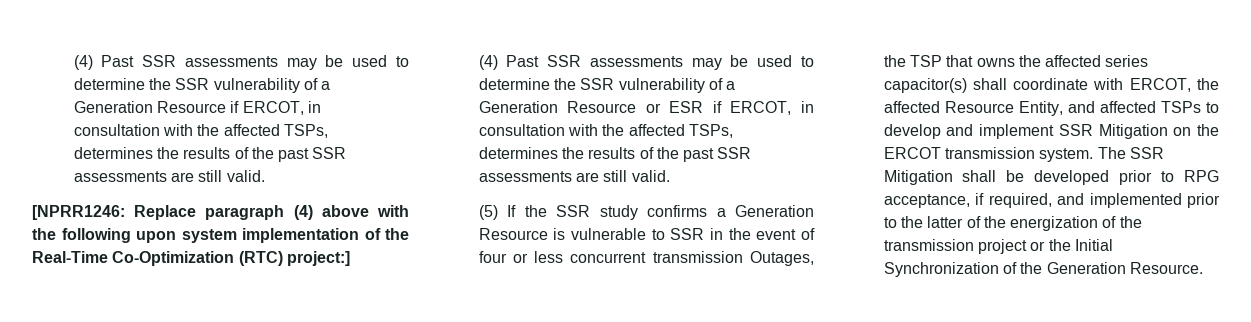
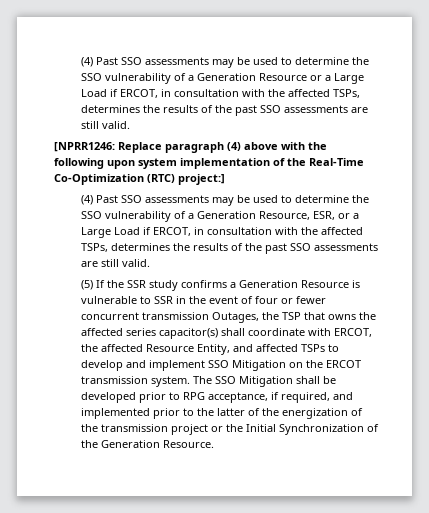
- (4) Past SSR assessments may be used to determine the SSR vulnerability of a Generation Resource if ERCOT, in consultation with the affected TSPs, determines the results of the past SSR assessments are still valid.
+ (4) Past SSO assessments may be used to determine the SSO vulnerability of a Generation Resource or a Large Load if ERCOT, in consultation with the affected TSPs, determines the results of the past SSO assessments are still valid.
- (4) Past SSR assessments may be used to determine the SSR vulnerability of a Generation Resource or ESR if ERCOT, in consultation with the affected TSPs, determines the results of the past SSR assessments are still valid.
+ (4) Past SSO assessments may be used to determine the SSO vulnerability of a Generation Resource, ESR, or a Large Load if ERCOT, in consultation with the affected TSPs, determines the results of the past SSO assessments are still valid.
- (5) If the SSR study confirms a Generation Resource is vulnerable to SSR in the event of four or less concurrent transmission Outages, the TSP that owns the affected series capacitor(s) shall coordinate with ERCOT, the affected Resource Entity, and affected TSPs to develop and implement SSR Mitigation on the ERCOT transmission system.
+ (5) If the SSR study confirms a Generation Resource is vulnerable to SSR in the event of four or fewer concurrent transmission Outages, the TSP that owns the affected series capacitor(s) shall coordinate with ERCOT, the affected Resource Entity, and affected TSPs to develop and implement SSO Mitigation on the ERCOT transmission system.
- The SSR Mitigation shall be developed prior to RPG acceptance, if required, and implemented prior to the latter of the energization of the transmission project or the Initial Synchronization of the Generation Resource.
+ The SSO Mitigation shall be developed prior to RPG acceptance, if required, and implemented prior to the latter of the energization of the transmission project or the Initial Synchronization of the Generation Resource.

